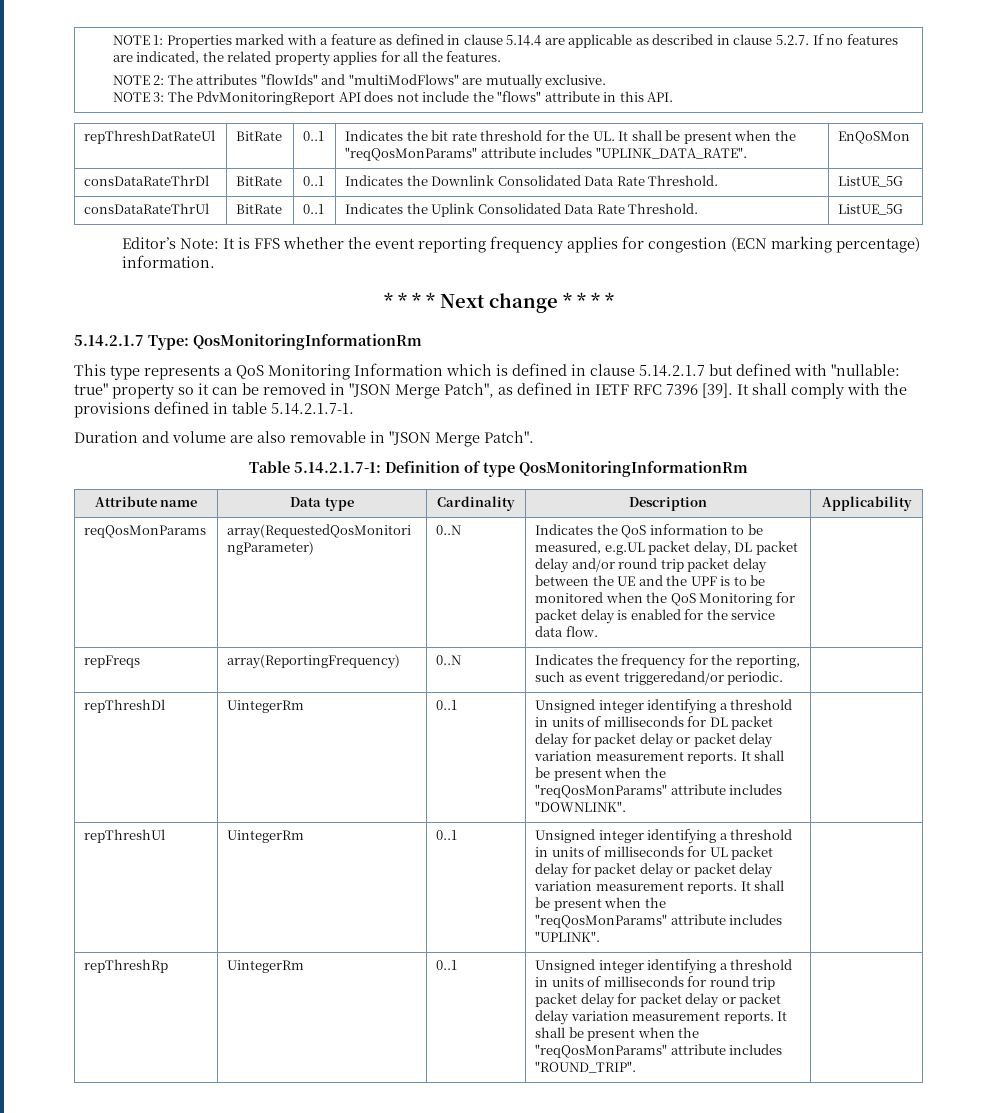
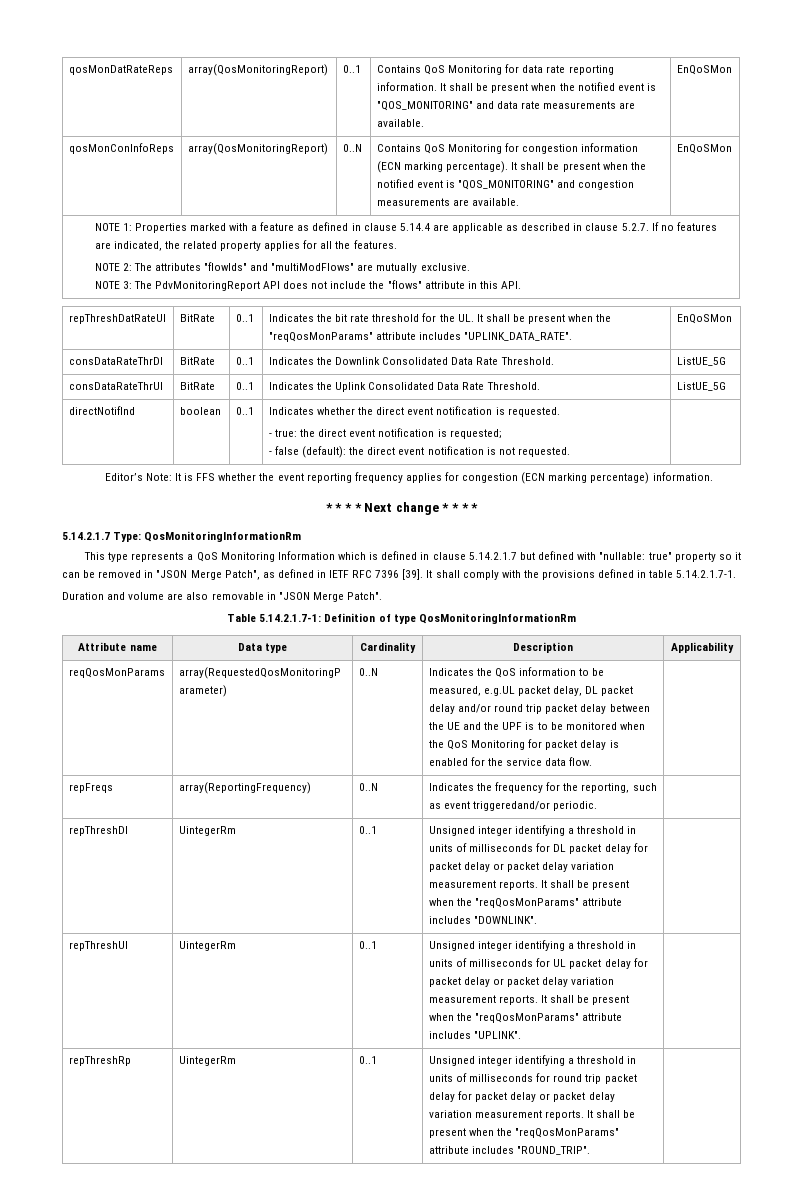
+ qosMonDatRateReps | array(QosMonitoringReport) | 0..1 | Contains QoS Monitoring for data rate reporting information. It shall be present when the notified event is "QOS_MONITORING" and data rate measurements are available. | EnQoSMon
+ qosMonConInfoReps | array(QosMonitoringReport) | 0..N | Contains QoS Monitoring for congestion information (ECN marking percentage). It shall be present when the notified event is "QOS_MONITORING" and congestion measurements are available. | EnQoSMon
+ directNotifInd | boolean | 0..1 | Indicates whether the direct event notification is requested.
+ - true: the direct event notification is requested;
+ - false (default): the direct event notification is not requested. |

